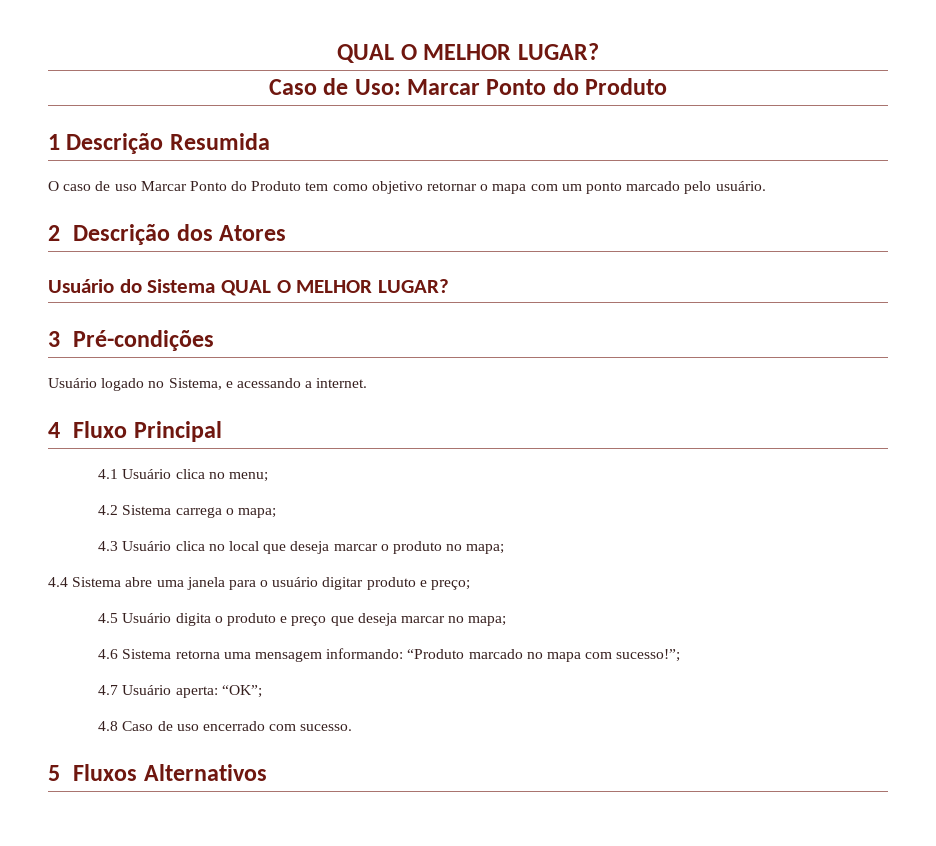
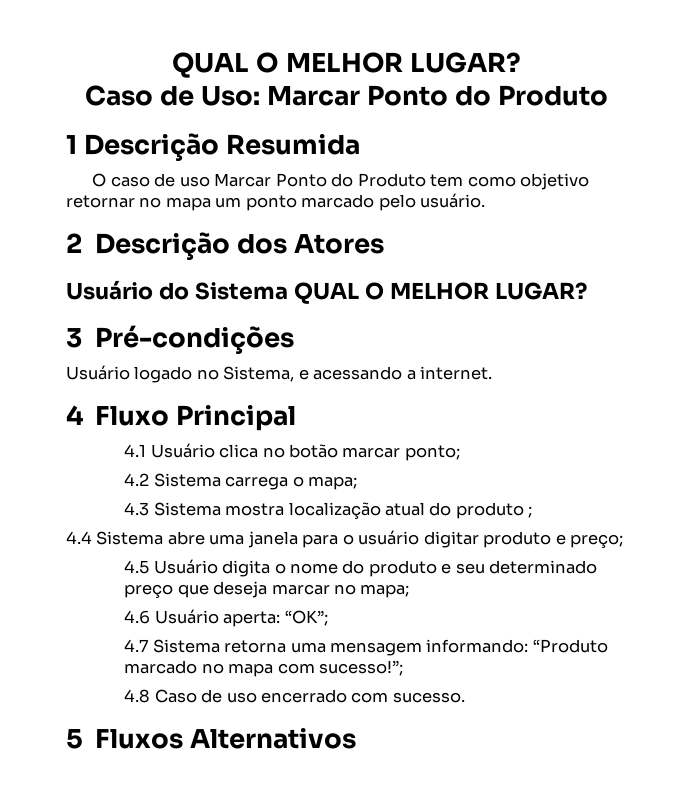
- O caso de uso Marcar Ponto do Produto tem como objetivo retornar o mapa com um ponto marcado pelo usuário.
+ O caso de uso Marcar Ponto do Produto tem como objetivo retornar no mapa um ponto marcado pelo usuário.
- 4.1 Usuário clica no menu;
+ 4.1 Usuário clica no botão marcar ponto;
- 4.3 Usuário clica no local que deseja marcar o produto no mapa;
+ 4.3 Sistema mostra localização atual do produto ;
- 4.5 Usuário digita o produto e preço que deseja marcar no mapa;
+ 4.5 Usuário digita o nome do produto e seu determinado preço que deseja marcar no mapa;
- 4.6 Sistema retorna uma mensagem informando: “Produto marcado no mapa com sucesso!”;
+ 4.6 Usuário aperta: “OK”;
+ 4.7 Sistema retorna uma mensagem informando: “Produto marcado no mapa com sucesso!”;
- 4.7 Usuário aperta: “OK”;

